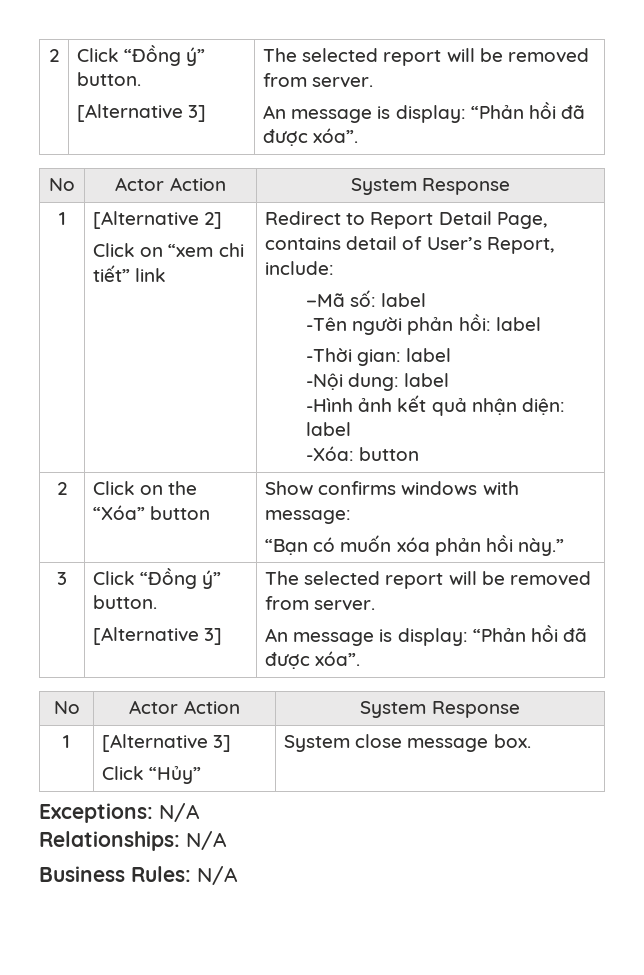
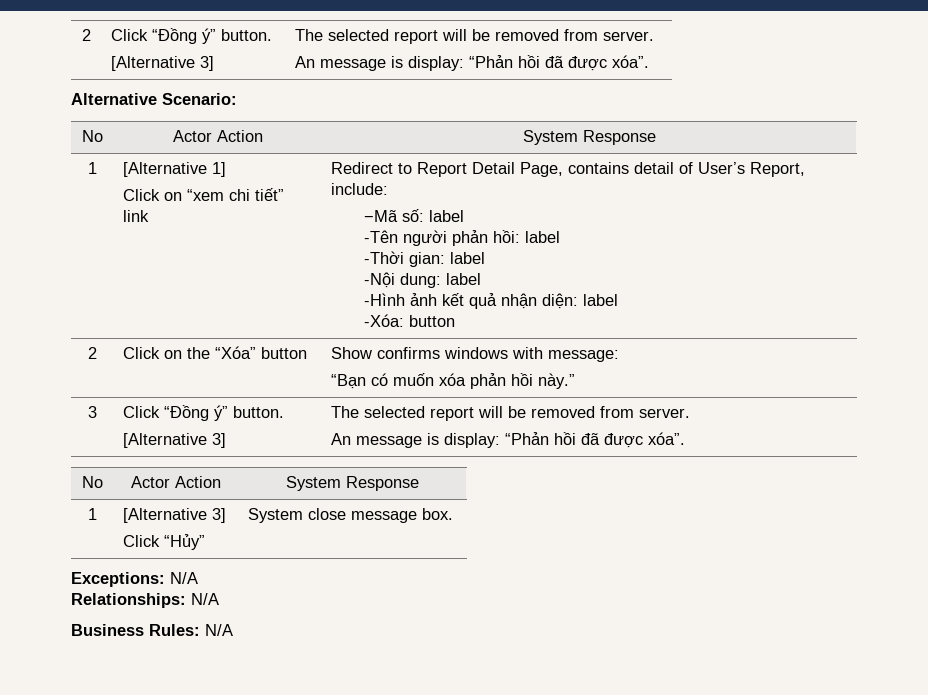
  2 | Click “Đồng ý” button.
  [Alternative 3] | The selected report will be removed from server.
  An message is display: “Phản hồi đã được xóa”.
+ Alternative Scenario:
  No | Actor Action | System Response
- 1 | [Alternative 2]
+ 1 | [Alternative 1]

